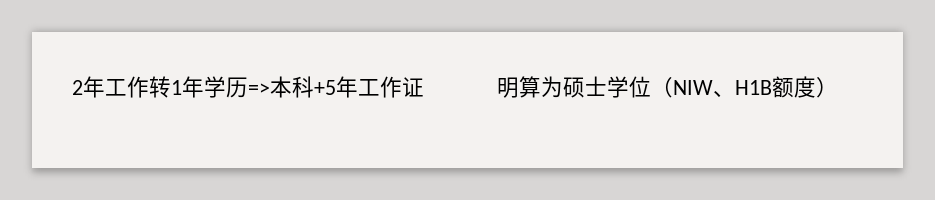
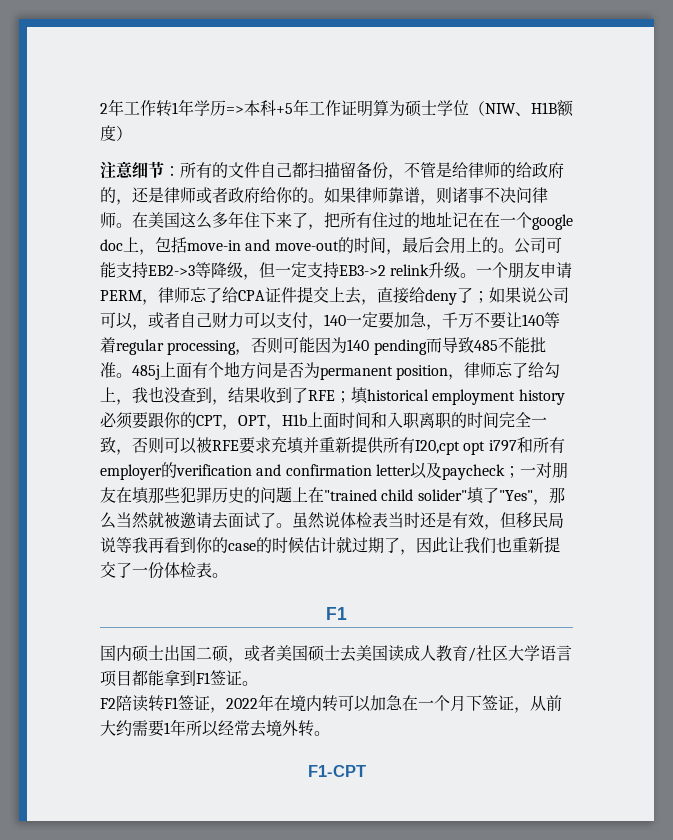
+ 注意细节：所有的文件自己都扫描留备份，不管是给律师的给政府的，还是律师或者政府给你的。如果律师靠谱，则诸事不决问律师。在美国这么多年住下来了，把所有住过的地址记在在一个google doc上，包括move-in and move-out的时间，最后会用上的。公司可能支持EB2->3等降级，但一定支持EB3->2 relink升级。一个朋友申请PERM，律师忘了给CPA证件提交上去，直接给deny了；如果说公司可以，或者自己财力可以支付，140一定要加急，千万不要让140等着regular processing，否则可能因为140 pending而导致485不能批准。485j上面有个地方问是否为permanent position，律师忘了给勾上，我也没查到，结果收到了RFE；填historical employment history必须要跟你的CPT，OPT，H1b上面时间和入职离职的时间完全一致，否则可以被RFE要求充填并重新提供所有I20,cpt opt i797和所有employer的verification and confirmation letter以及paycheck；一对朋友在填那些犯罪历史的问题上在"trained child solider"填了"Yes"，那么当然就被邀请去面试了。虽然说体检表当时还是有效，但移民局说等我再看到你的case的时候估计就过期了，因此让我们也重新提交了一份体检表。
+ F1
+ 国内硕士出国二硕，或者美国硕士去美国读成人教育/社区大学语言项目都能拿到F1签证。
+ F2陪读转F1签证，2022年在境内转可以加急在一个月下签证，从前大约需要1年所以经常去境外转。
+ F1-CPT

